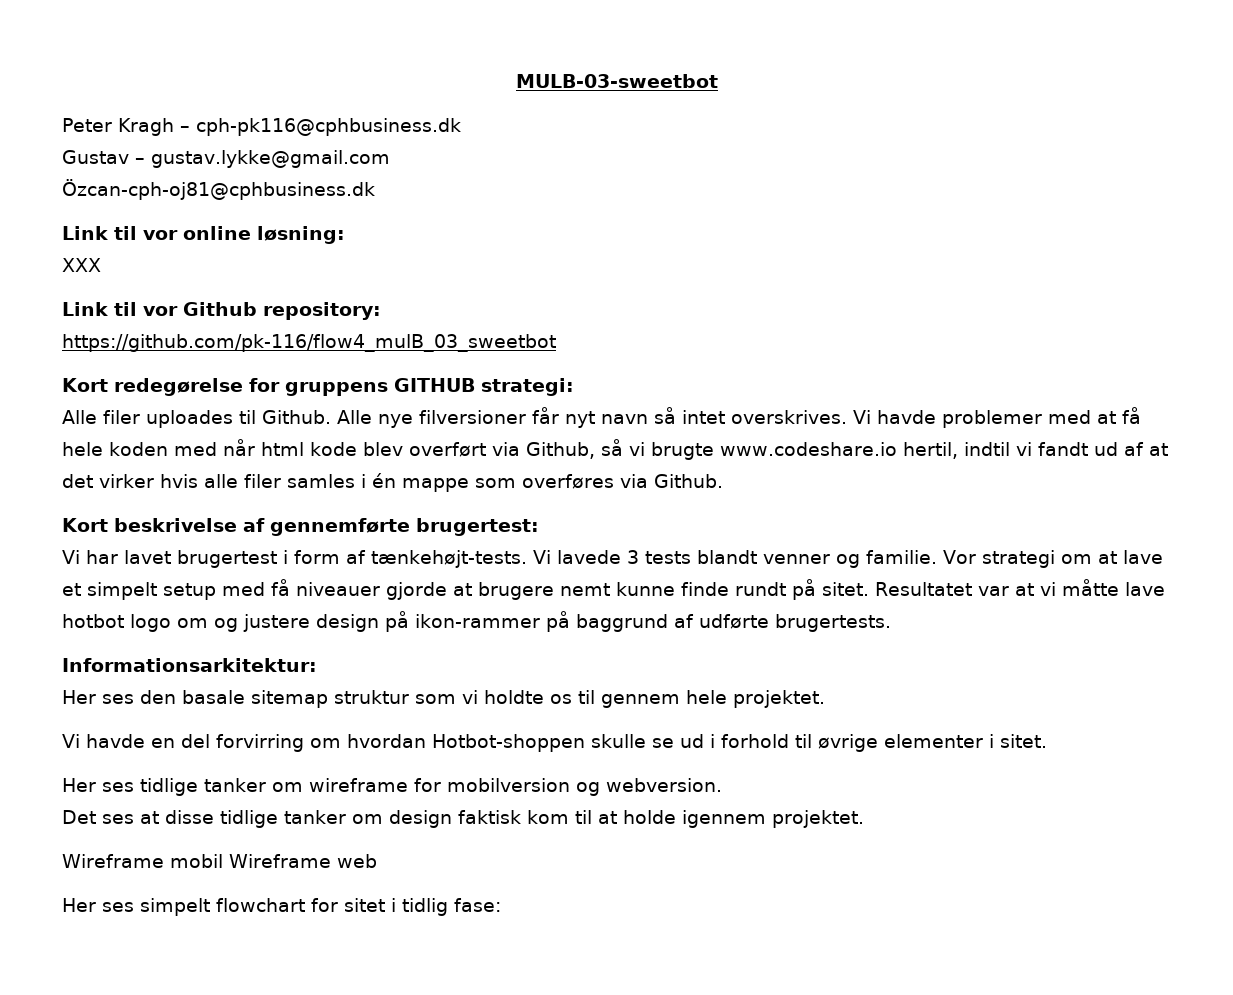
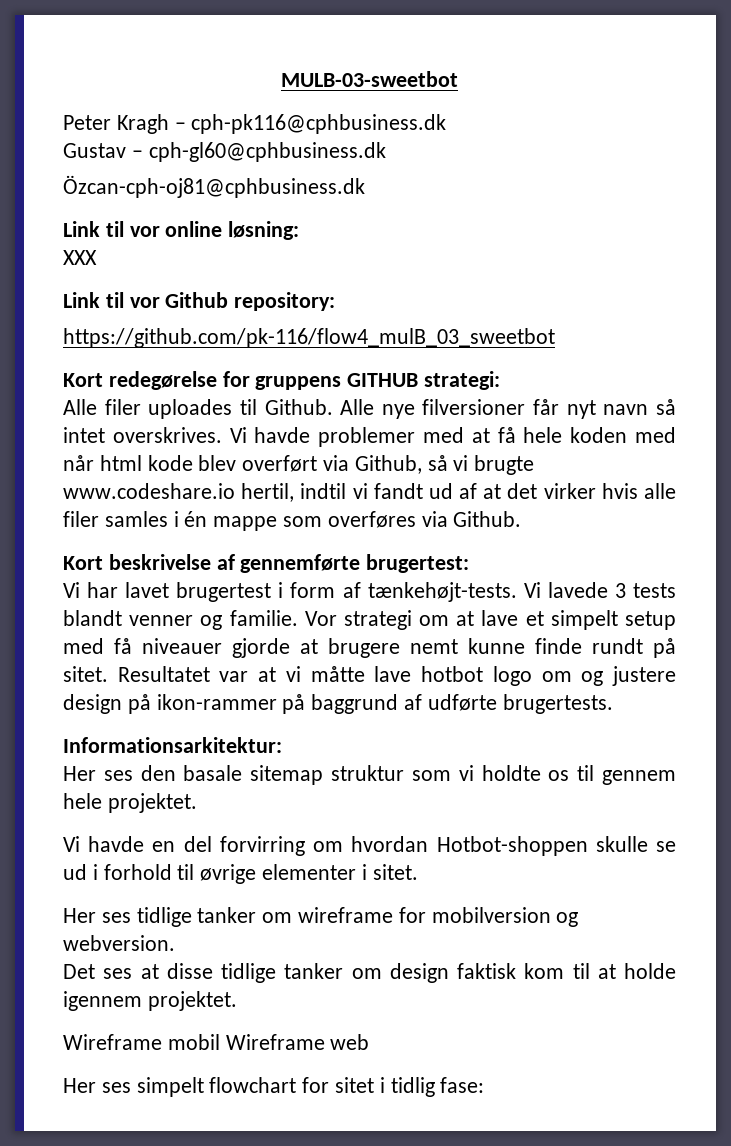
- Gustav – gustav.lykke@gmail.com
+ Gustav – cph-gl60@cphbusiness.dk

